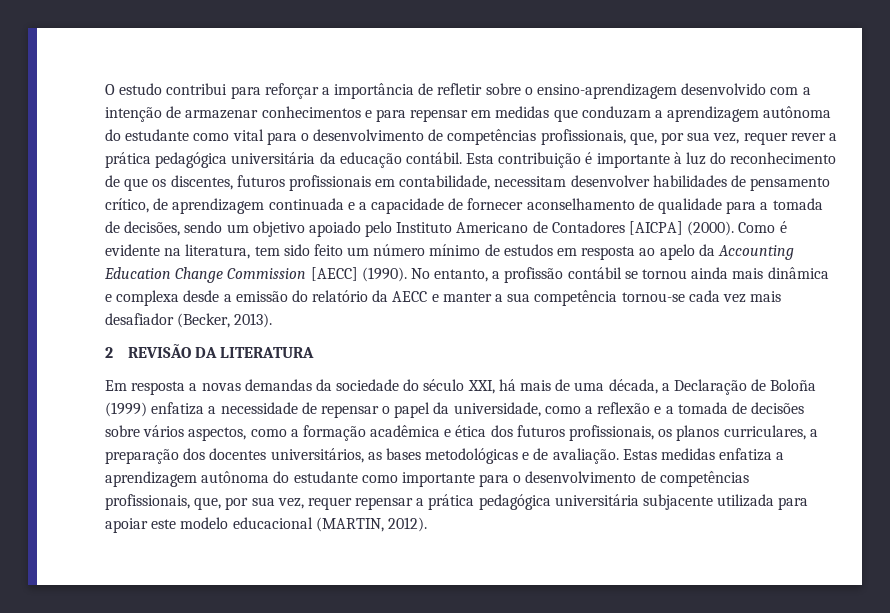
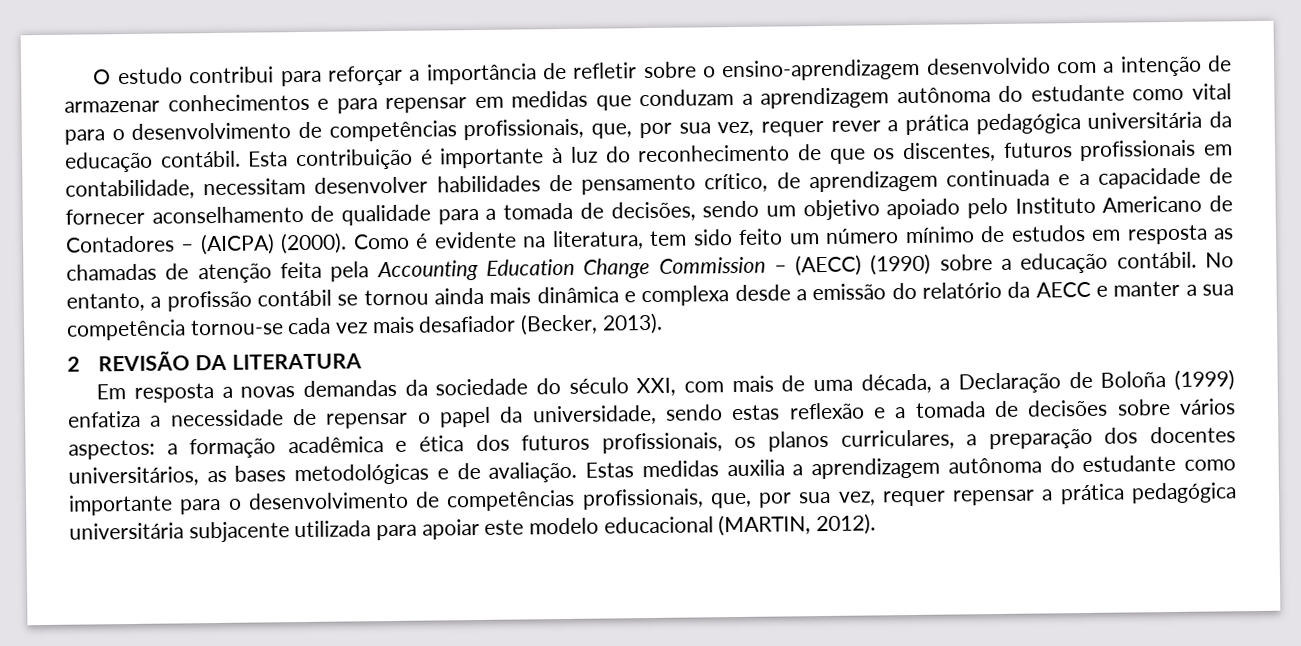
- Esta contribuição é importante à luz do reconhecimento de que os discentes, futuros profissionais em contabilidade, necessitam desenvolver habilidades de pensamento crítico, de aprendizagem continuada e a capacidade de fornecer aconselhamento de qualidade para a tomada de decisões, sendo um objetivo apoiado pelo Instituto Americano de Contadores [AICPA] (2000).
+ Esta contribuição é importante à luz do reconhecimento de que os discentes, futuros profissionais em contabilidade, necessitam desenvolver habilidades de pensamento crítico, de aprendizagem continuada e a capacidade de fornecer aconselhamento de qualidade para a tomada de decisões, sendo um objetivo apoiado pelo Instituto Americano de Contadores – (AICPA) (2000).
- Como é evidente na literatura, tem sido feito um número mínimo de estudos em resposta ao apelo da Accounting Education Change Commission [AECC] (1990).
+ Como é evidente na literatura, tem sido feito um número mínimo de estudos em resposta as chamadas de atenção feita pela Accounting Education Change Commission – (AECC) (1990) sobre a educação contábil.
- Em resposta a novas demandas da sociedade do século XXI, há mais de uma década, a Declaração de Boloña (1999) enfatiza a necessidade de repensar o papel da universidade, como a reflexão e a tomada de decisões sobre vários aspectos, como a formação acadêmica e ética dos futuros profissionais, os planos curriculares, a preparação dos docentes universitários, as bases metodológicas e de avaliação.
+ Em resposta a novas demandas da sociedade do século XXI, com mais de uma década, a Declaração de Boloña (1999) enfatiza a necessidade de repensar o papel da universidade, sendo estas reflexão e a tomada de decisões sobre vários aspectos: a formação acadêmica e ética dos futuros profissionais, os planos curriculares, a preparação dos docentes universitários, as bases metodológicas e de avaliação.
- Estas medidas enfatiza a aprendizagem autônoma do estudante como importante para o desenvolvimento de competências profissionais, que, por sua vez, requer repensar a prática pedagógica universitária subjacente utilizada para apoiar este modelo educacional (MARTIN, 2012).
+ Estas medidas auxilia a aprendizagem autônoma do estudante como importante para o desenvolvimento de competências profissionais, que, por sua vez, requer repensar a prática pedagógica universitária subjacente utilizada para apoiar este modelo educacional (MARTIN, 2012).

